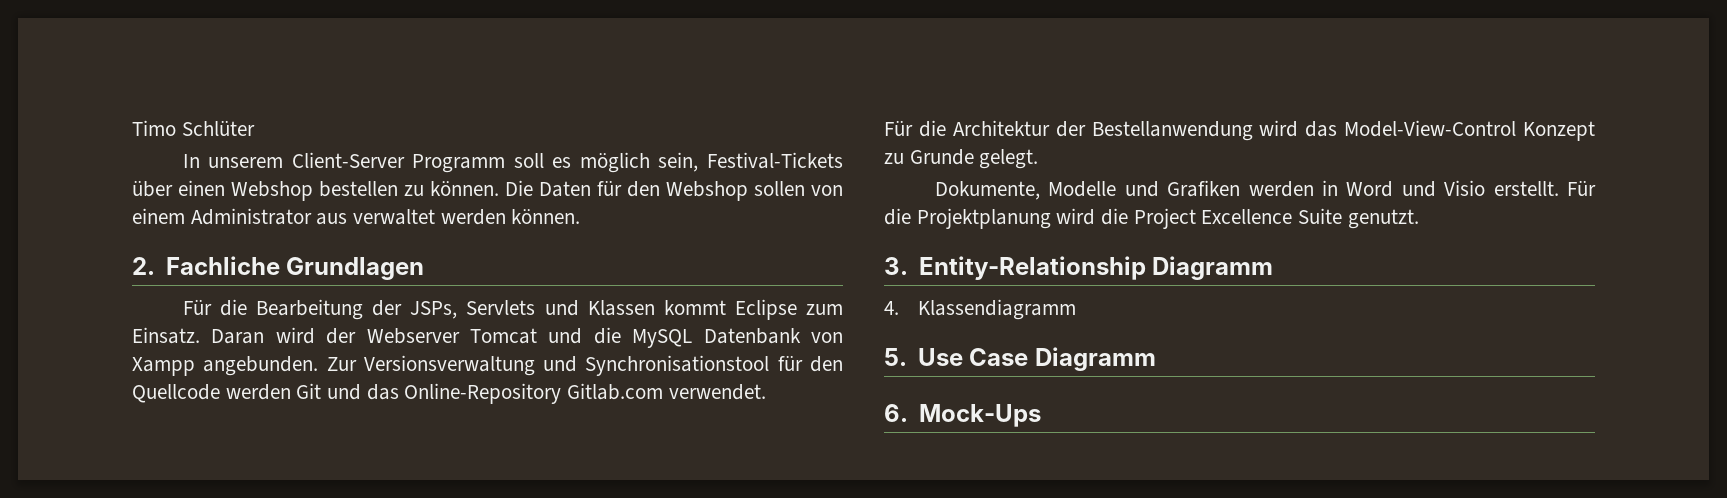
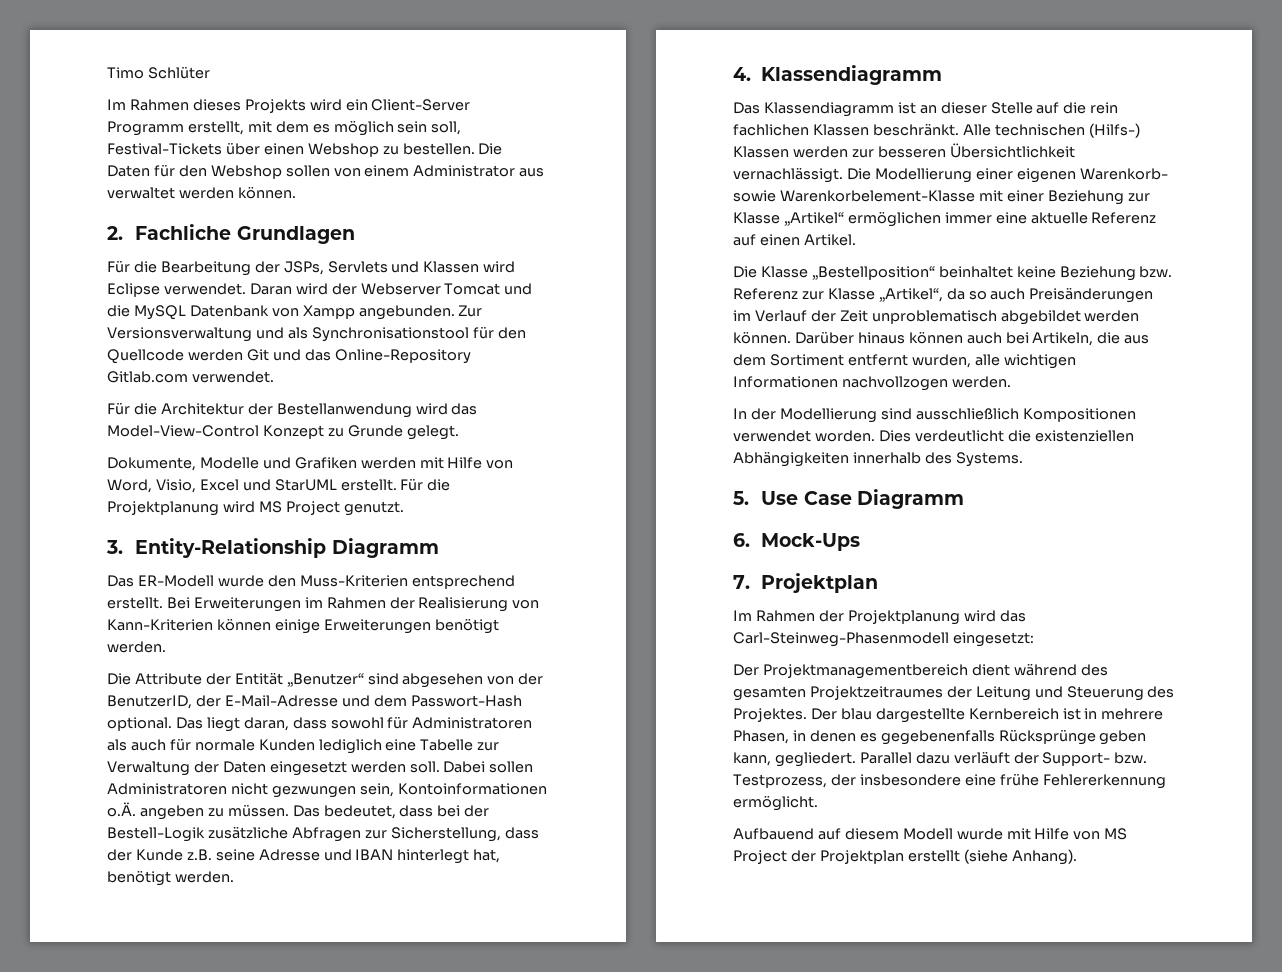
- In unserem Client-Server Programm soll es möglich sein, Festival-Tickets über einen Webshop bestellen zu können.
+ Im Rahmen dieses Projekts wird ein Client-Server Programm erstellt, mit dem es möglich sein soll, Festival-Tickets über einen Webshop zu bestellen.
- Für die Bearbeitung der JSPs, Servlets und Klassen kommt Eclipse zum Einsatz.
+ Für die Bearbeitung der JSPs, Servlets und Klassen wird Eclipse verwendet.
- Zur Versionsverwaltung und Synchronisationstool für den Quellcode werden Git und das Online-Repository Gitlab.com verwendet.
+ Zur Versionsverwaltung und als Synchronisationstool für den Quellcode werden Git und das Online-Repository Gitlab.com verwendet.
- Dokumente, Modelle und Grafiken werden in Word und Visio erstellt.
+ Dokumente, Modelle und Grafiken werden mit Hilfe von Word, Visio, Excel und StarUML erstellt.
- Für die Projektplanung wird die Project Excellence Suite genutzt.
+ Für die Projektplanung wird MS Project genutzt.
+ Das ER-Modell wurde den Muss-Kriterien entsprechend erstellt. Bei Erweiterungen im Rahmen der Realisierung von Kann-Kriterien können einige Erweiterungen benötigt werden.
+ Die Attribute der Entität „Benutzer“ sind abgesehen von der BenutzerID, der E-Mail-Adresse und dem Passwort-Hash optional. Das liegt daran, dass sowohl für Administratoren als auch für normale Kunden lediglich eine Tabelle zur Verwaltung der Daten eingesetzt werden soll. Dabei sollen Administratoren nicht gezwungen sein, Kontoinformationen o.Ä. angeben zu müssen. Das bedeutet, dass bei der Bestell-Logik zusätzliche Abfragen zur Sicherstellung, dass der Kunde z.B. seine Adresse und IBAN hinterlegt hat, benötigt werden.
  4. Klassendiagramm
+ Das Klassendiagramm ist an dieser Stelle auf die rein fachlichen Klassen beschränkt. Alle technischen (Hilfs-) Klassen werden zur besseren Übersichtlichkeit vernachlässigt. Die Modellierung einer eigenen Warenkorb- sowie Warenkorbelement-Klasse mit einer Beziehung zur Klasse „Artikel“ ermöglichen immer eine aktuelle Referenz auf einen Artikel.
+ Die Klasse „Bestellposition“ beinhaltet keine Beziehung bzw. Referenz zur Klasse „Artikel“, da so auch Preisänderungen im Verlauf der Zeit unproblematisch abgebildet werden können. Darüber hinaus können auch bei Artikeln, die aus dem Sortiment entfernt wurden, alle wichtigen Informationen nachvollzogen werden.
+ In der Modellierung sind ausschließlich Kompositionen verwendet worden. Dies verdeutlicht die existenziellen Abhängigkeiten innerhalb des Systems.
+ 7. Projektplan
+ Im Rahmen der Projektplanung wird das Carl-Steinweg-Phasenmodell eingesetzt:
+ Der Projektmanagementbereich dient während des gesamten Projektzeitraumes der Leitung und Steuerung des Projektes. Der blau dargestellte Kernbereich ist in mehrere Phasen, in denen es gegebenenfalls Rücksprünge geben kann, gegliedert. Parallel dazu verläuft der Support- bzw. Testprozess, der insbesondere eine frühe Fehlererkennung ermöglicht.
+ Aufbauend auf diesem Modell wurde mit Hilfe von MS Project der Projektplan erstellt (siehe Anhang).

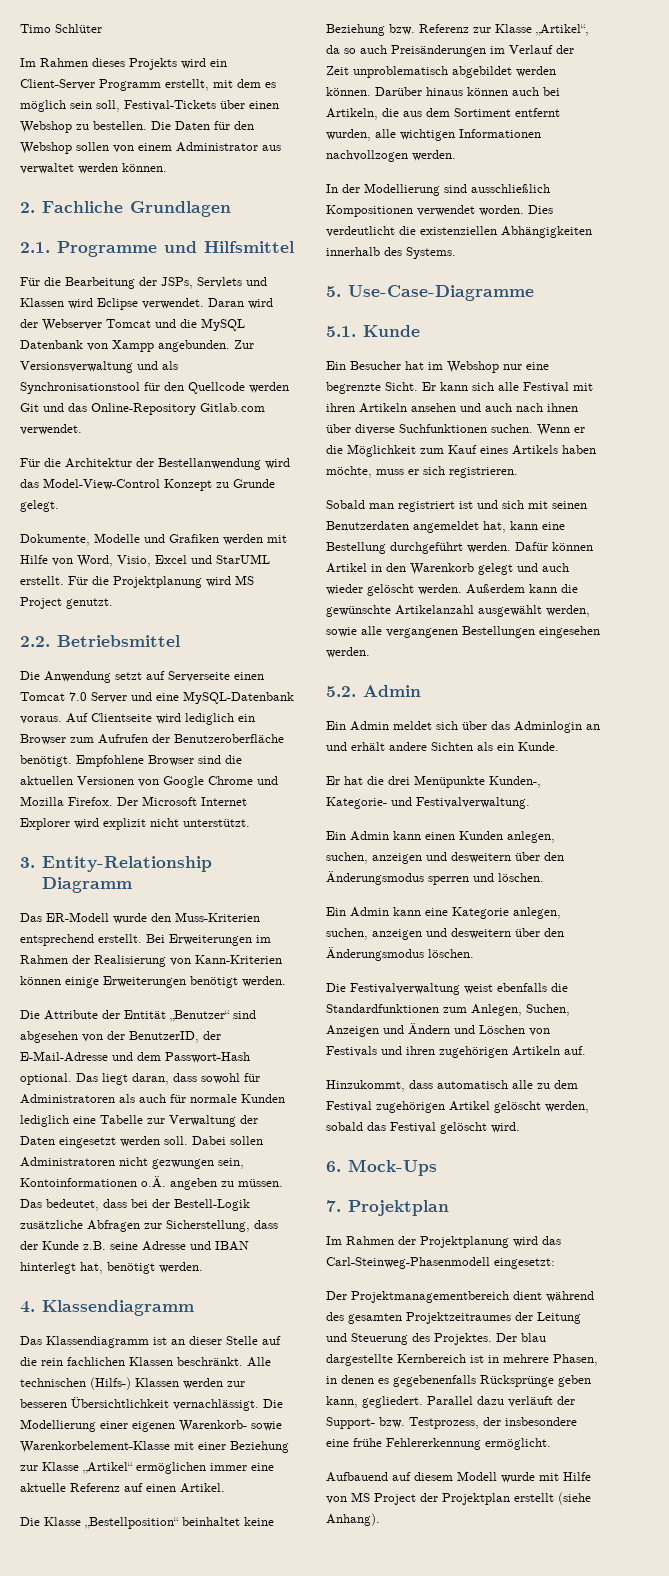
+ 2.1. Programme und Hilfsmittel
+ 2.2. Betriebsmittel
+ Die Anwendung setzt auf Serverseite einen Tomcat 7.0 Server und eine MySQL-Datenbank voraus. Auf Clientseite wird lediglich ein Browser zum Aufrufen der Benutzeroberfläche benötigt. Empfohlene Browser sind die aktuellen Versionen von Google Chrome und Mozilla Firefox. Der Microsoft Internet Explorer wird explizit nicht unterstützt.
- 5. Use Case Diagramm
+ 5. Use-Case-Diagramme
+ 5.1. Kunde
+ Ein Besucher hat im Webshop nur eine begrenzte Sicht. Er kann sich alle Festival mit ihren Artikeln ansehen und auch nach ihnen über diverse Suchfunktionen suchen. Wenn er die Möglichkeit zum Kauf eines Artikels haben möchte, muss er sich registrieren.
+ Sobald man registriert ist und sich mit seinen Benutzerdaten angemeldet hat, kann eine Bestellung durchgeführt werden. Dafür können Artikel in den Warenkorb gelegt und auch wieder gelöscht werden. Außerdem kann die gewünschte Artikelanzahl ausgewählt werden, sowie alle vergangenen Bestellungen eingesehen werden.
+ 5.2. Admin
+ Ein Admin meldet sich über das Adminlogin an und erhält andere Sichten als ein Kunde.
+ Er hat die drei Menüpunkte Kunden-, Kategorie- und Festivalverwaltung.
+ Ein Admin kann einen Kunden anlegen, suchen, anzeigen und desweitern über den Änderungsmodus sperren und löschen.
+ Ein Admin kann eine Kategorie anlegen, suchen, anzeigen und desweitern über den Änderungsmodus löschen.
+ Die Festivalverwaltung weist ebenfalls die Standardfunktionen zum Anlegen, Suchen, Anzeigen und Ändern und Löschen von Festivals und ihren zugehörigen Artikeln auf.
+ Hinzukommt, dass automatisch alle zu dem Festival zugehörigen Artikel gelöscht werden, sobald das Festival gelöscht wird.

